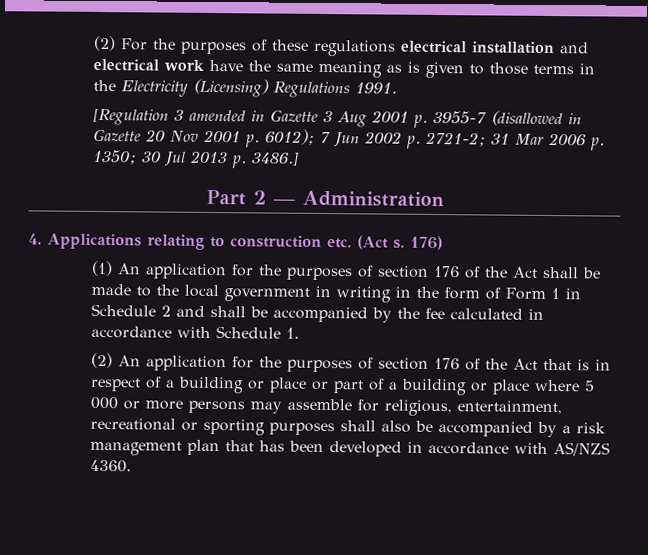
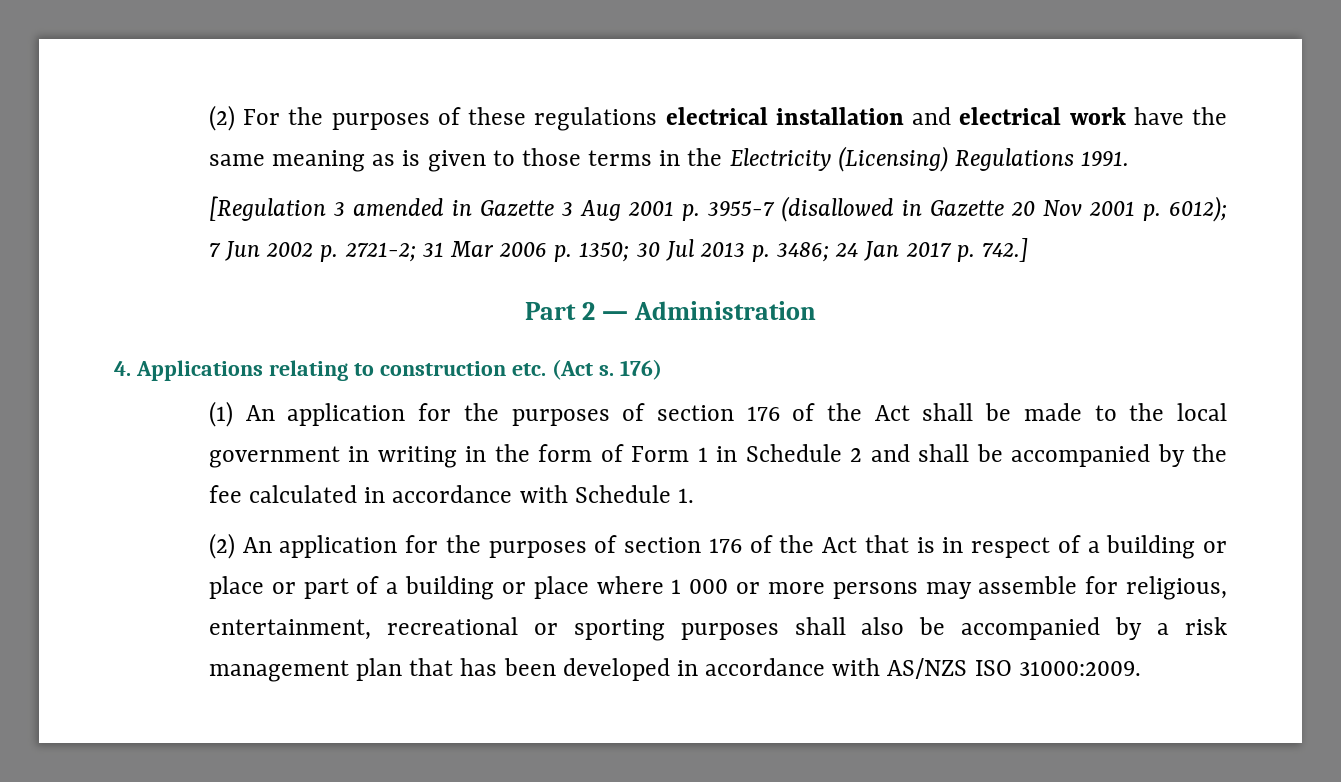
- [Regulation 3 amended in Gazette 3 Aug 2001 p. 3955-7 (disallowed in Gazette 20 Nov 2001 p. 6012); 7 Jun 2002 p. 2721-2; 31 Mar 2006 p. 1350; 30 Jul 2013 p. 3486.]
+ [Regulation 3 amended in Gazette 3 Aug 2001 p. 3955-7 (disallowed in Gazette 20 Nov 2001 p. 6012); 7 Jun 2002 p. 2721-2; 31 Mar 2006 p. 1350; 30 Jul 2013 p. 3486; 24 Jan 2017 p. 742.]
- (2) An application for the purposes of section 176 of the Act that is in respect of a building or place or part of a building or place where 5 000 or more persons may assemble for religious, entertainment, recreational or sporting purposes shall also be accompanied by a risk management plan that has been developed in accordance with AS/NZS 4360.
+ (2) An application for the purposes of section 176 of the Act that is in respect of a building or place or part of a building or place where 1 000 or more persons may assemble for religious, entertainment, recreational or sporting purposes shall also be accompanied by a risk management plan that has been developed in accordance with AS/NZS ISO 31000:2009.

